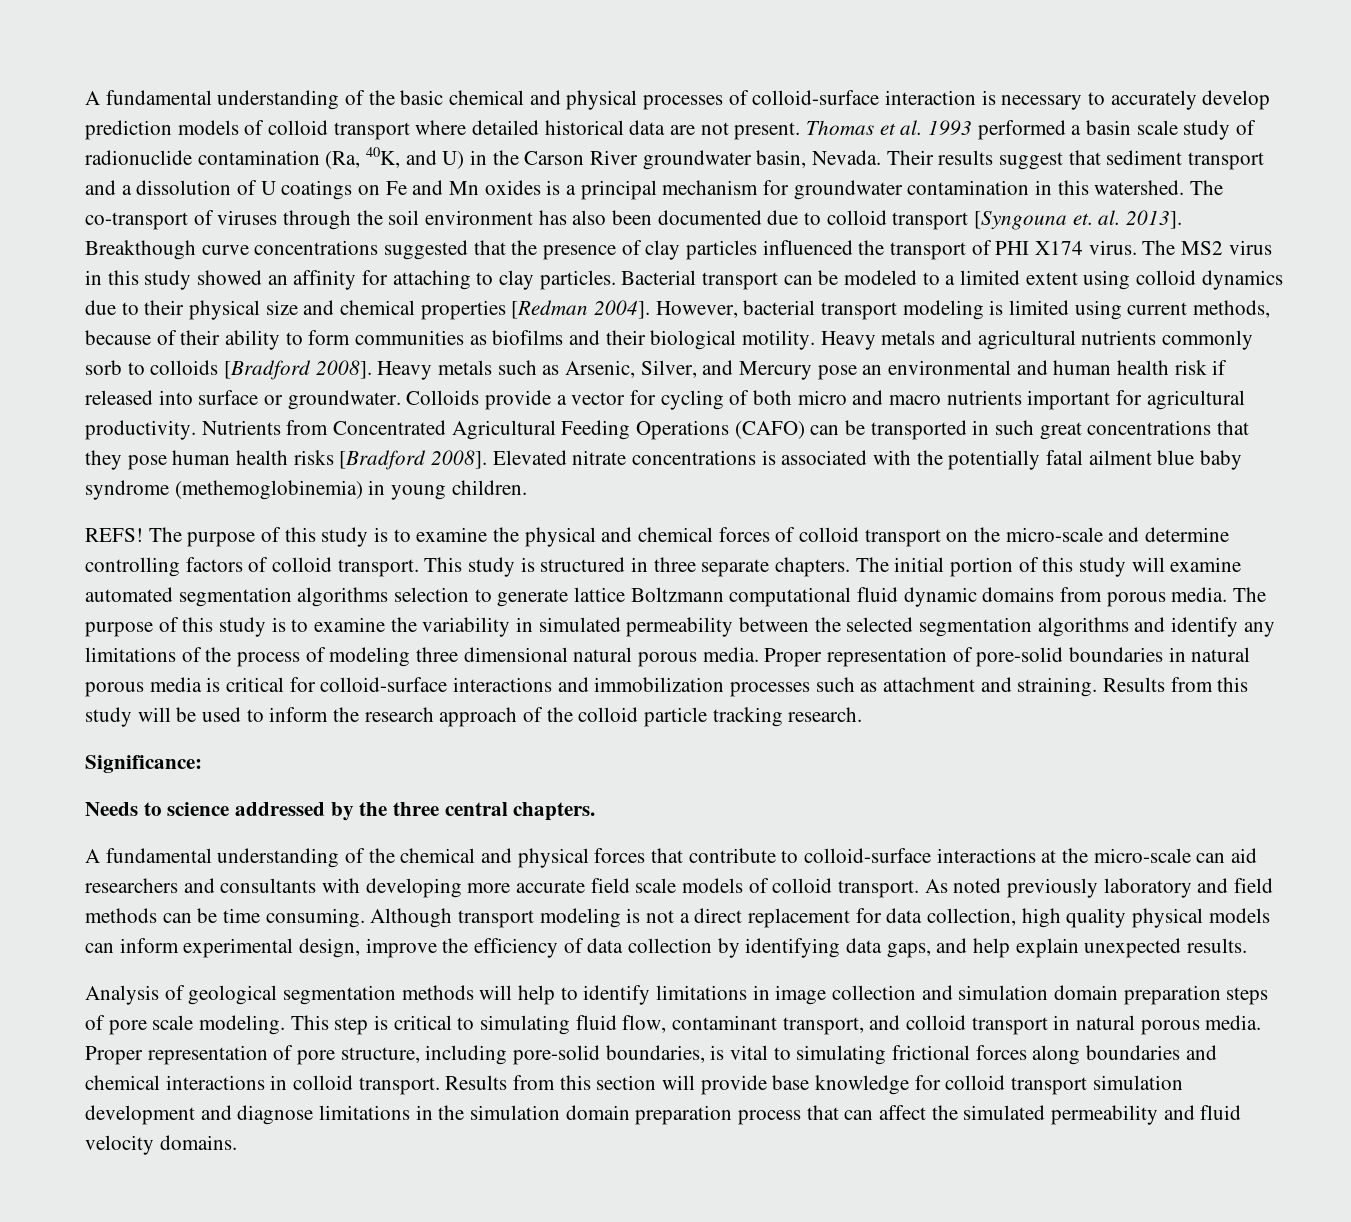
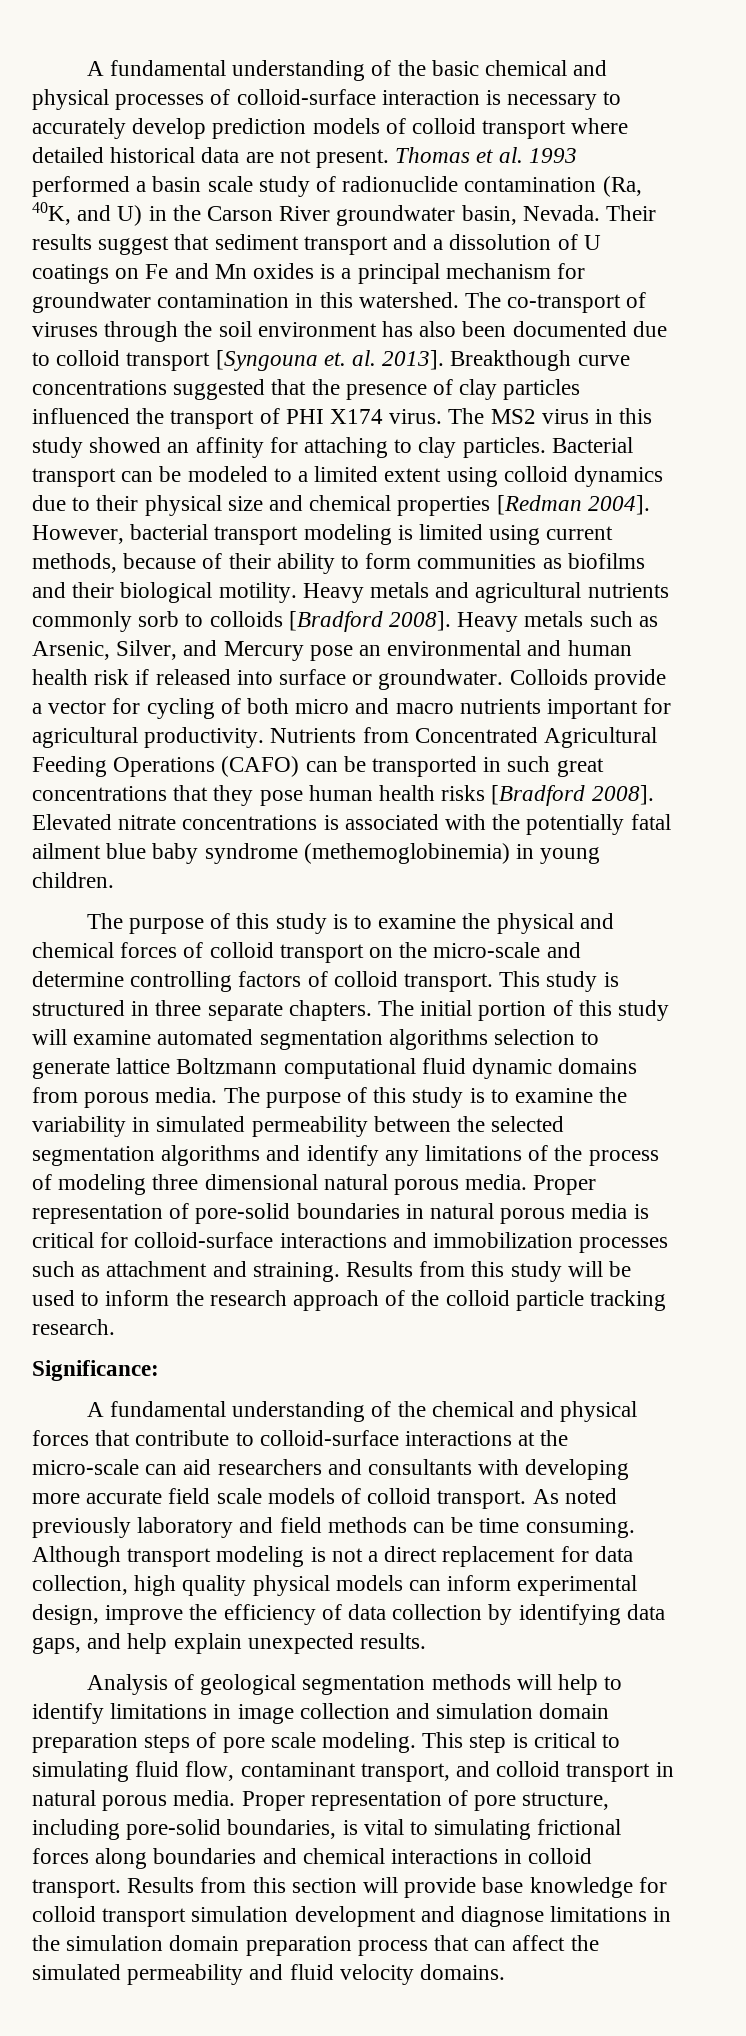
- REFS!
- Needs to science addressed by the three central chapters.

